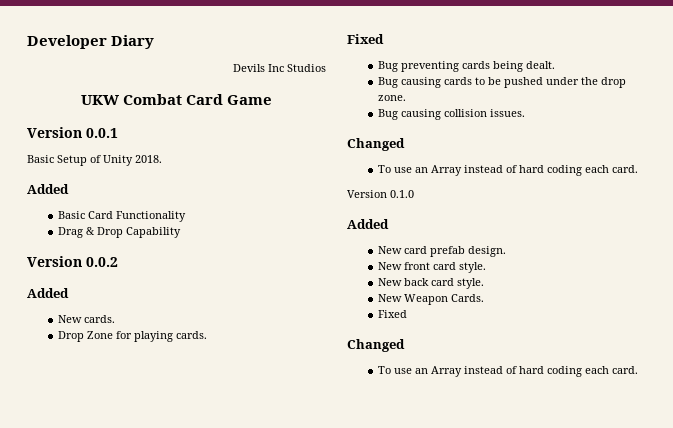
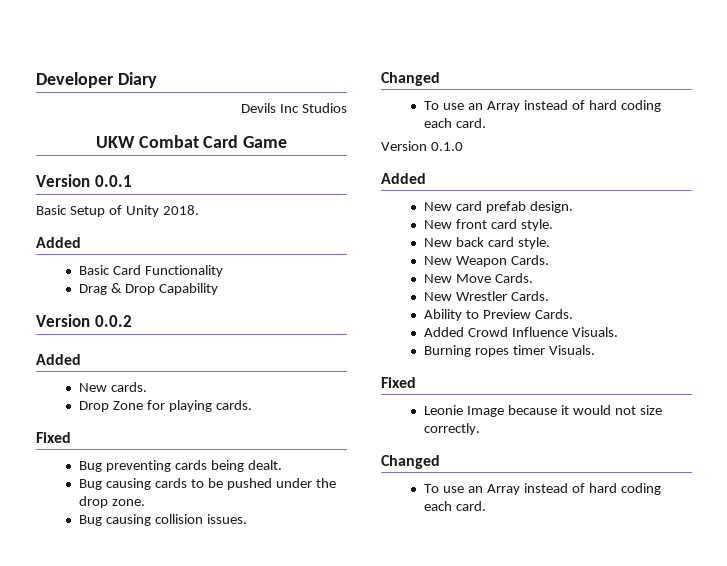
  New Weapon Cards.
+ New Move Cards.
+ New Wrestler Cards.
+ Ability to Preview Cards.
+ Added Crowd Influence Visuals.
+ Burning ropes timer Visuals.
  Fixed
+ Leonie Image because it would not size correctly.

